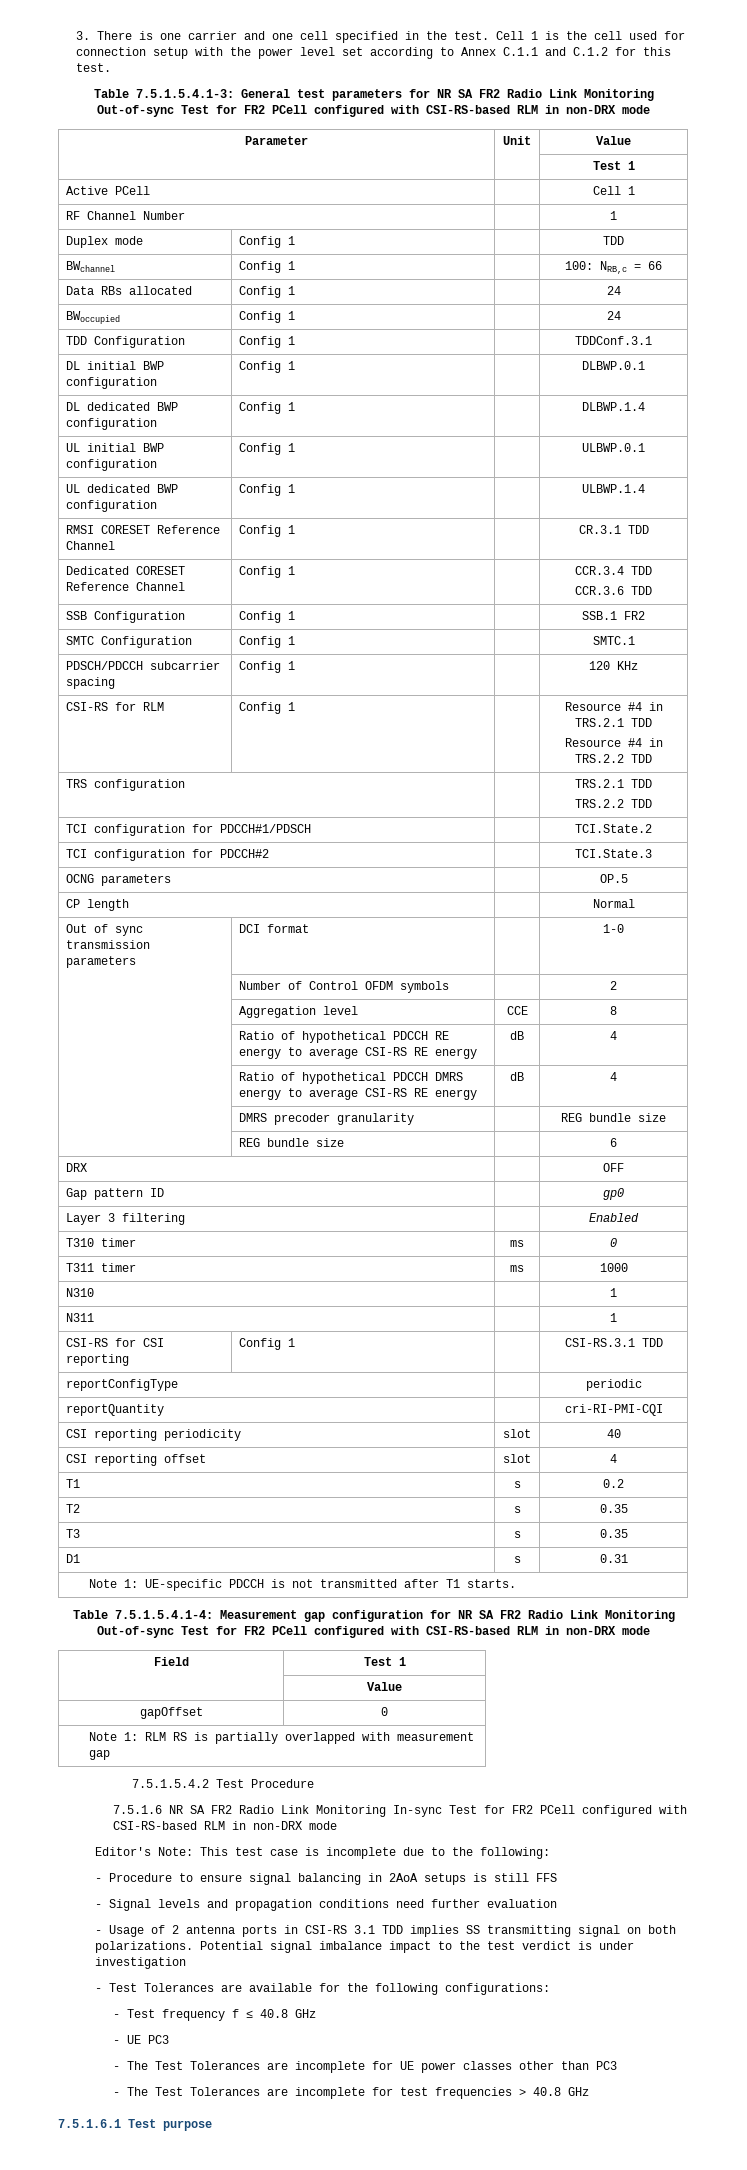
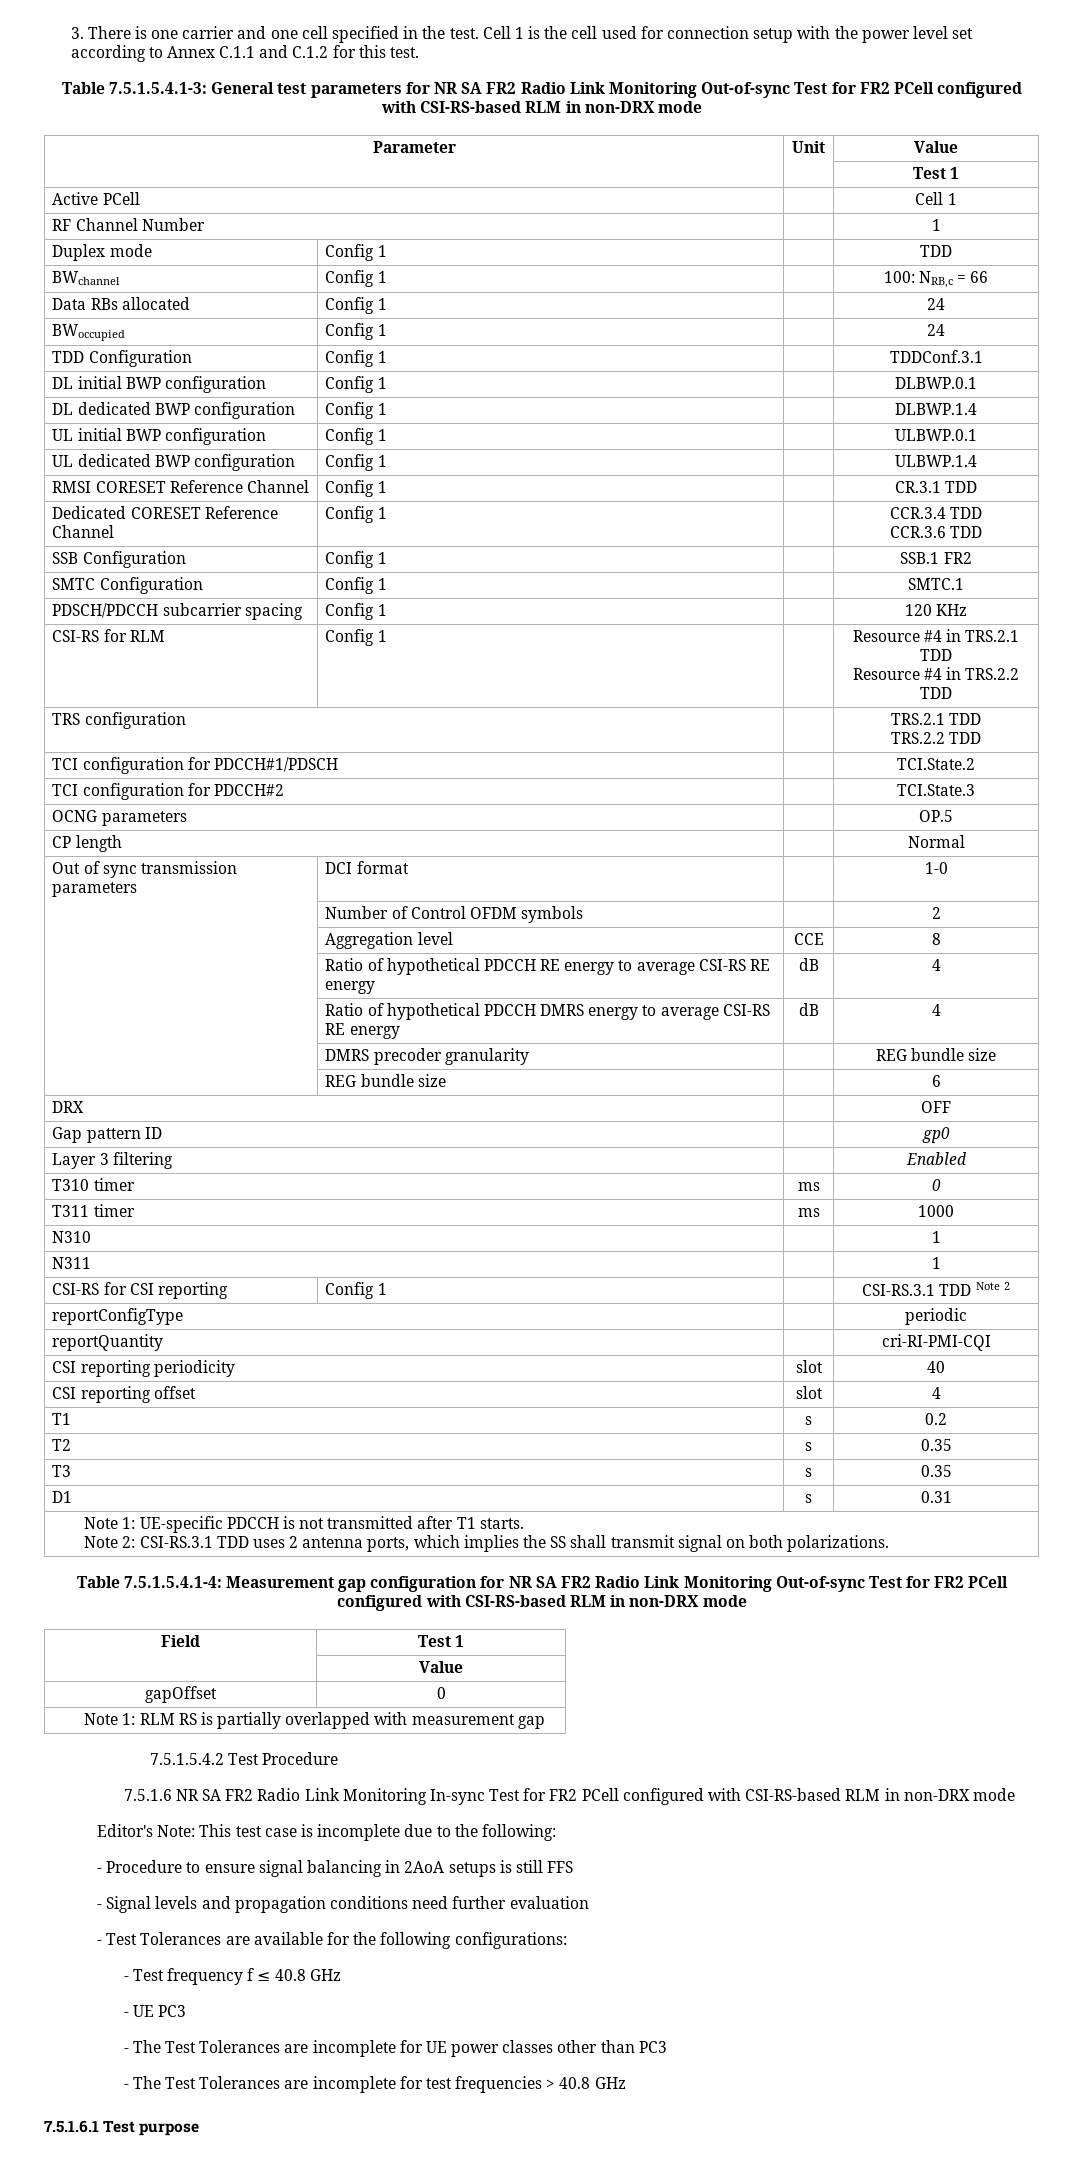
- CSI-RS for CSI reporting | Config 1 | | CSI-RS.3.1 TDD
+ CSI-RS for CSI reporting | Config 1 | | CSI-RS.3.1 TDD Note 2
  Note 1: UE-specific PDCCH is not transmitted after T1 starts.
+ Note 2: CSI-RS.3.1 TDD uses 2 antenna ports, which implies the SS shall transmit signal on both polarizations.
- - Usage of 2 antenna ports in CSI-RS 3.1 TDD implies SS transmitting signal on both polarizations. Potential signal imbalance impact to the test verdict is under investigation

